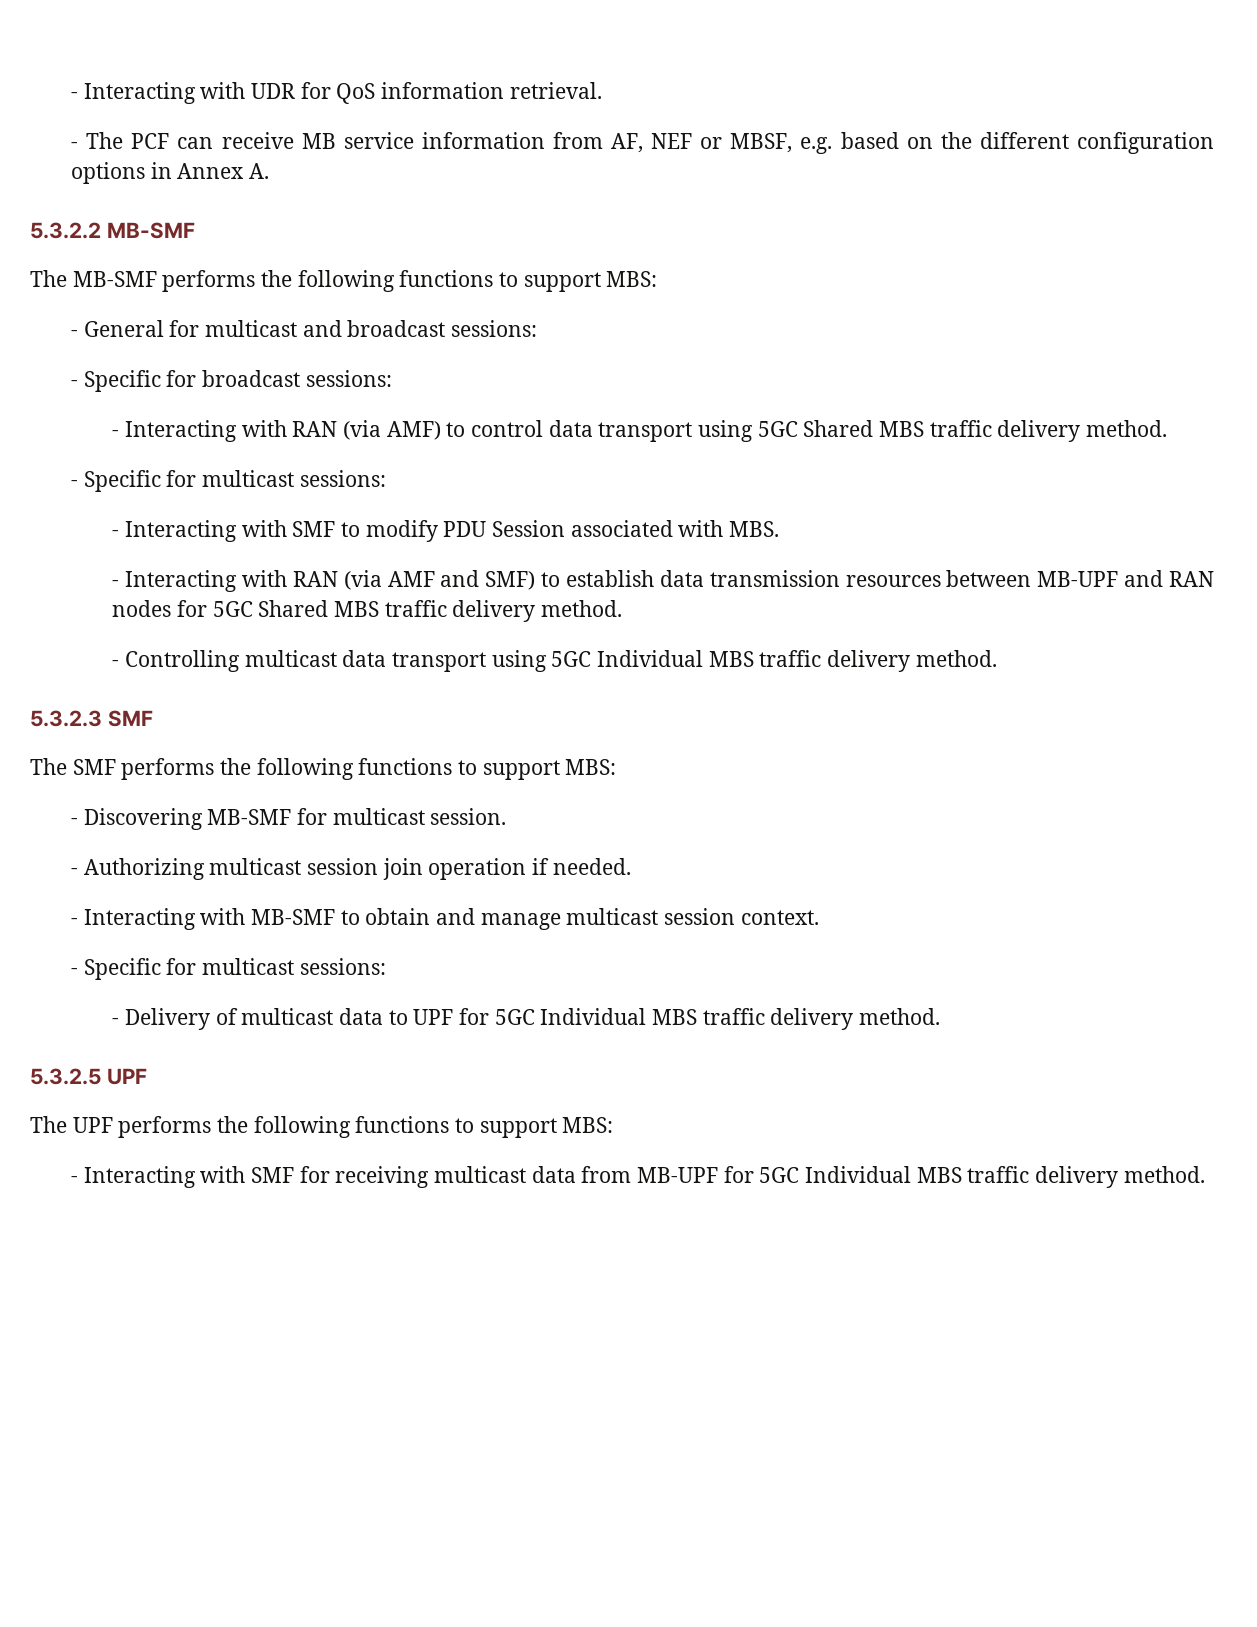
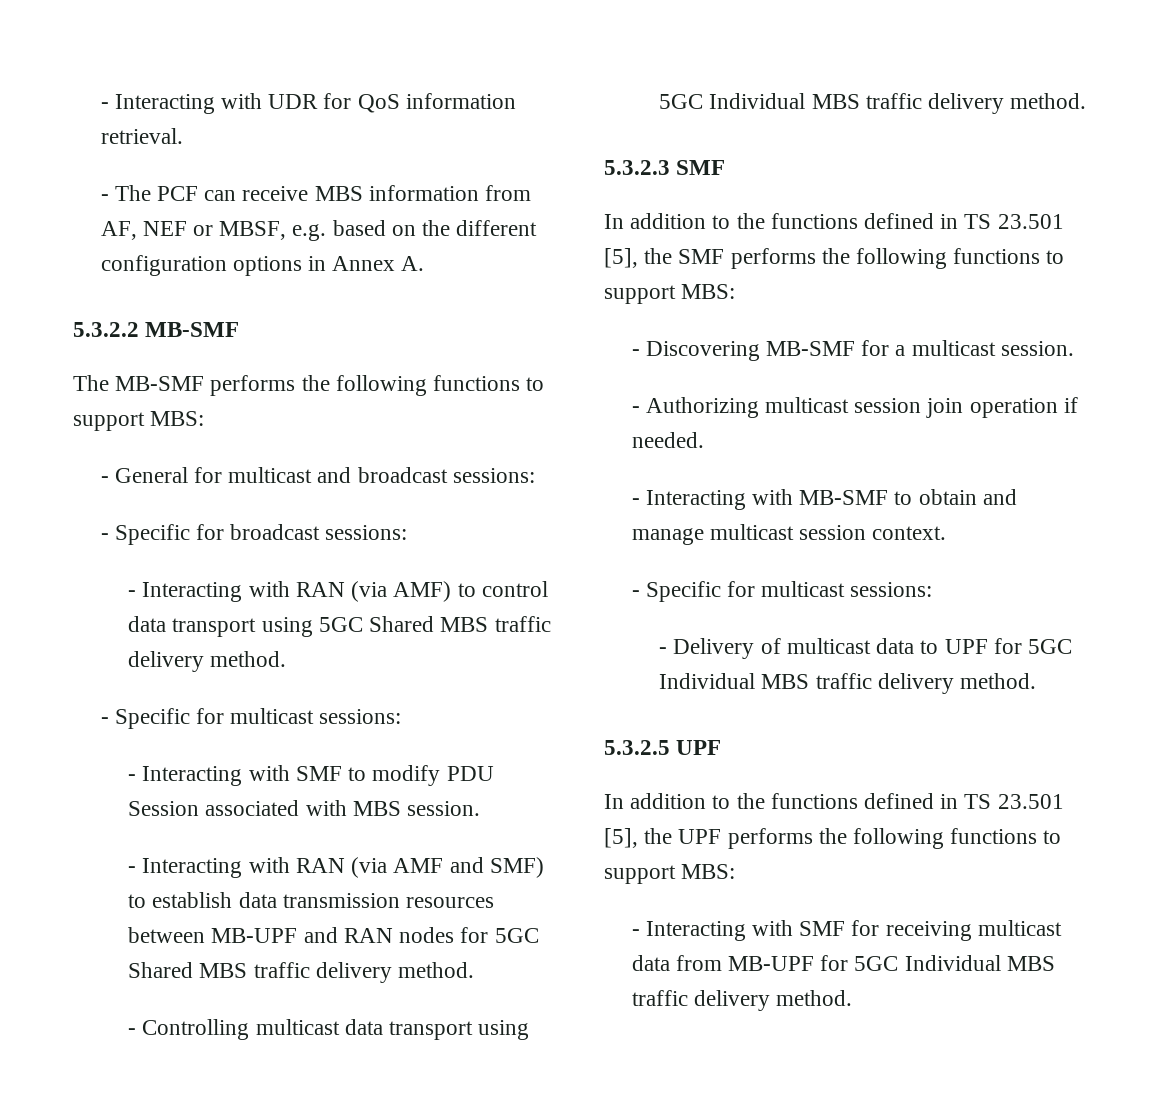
- - The PCF can receive MB service information from AF, NEF or MBSF, e.g. based on the different configuration options in Annex A.
+ - The PCF can receive MBS information from AF, NEF or MBSF, e.g. based on the different configuration options in Annex A.
- - Interacting with SMF to modify PDU Session associated with MBS.
+ - Interacting with SMF to modify PDU Session associated with MBS session.
- The SMF performs the following functions to support MBS:
+ In addition to the functions defined in TS 23.501 [5], the SMF performs the following functions to support MBS:
- - Discovering MB-SMF for multicast session.
+ - Discovering MB-SMF for a multicast session.
- The UPF performs the following functions to support MBS:
+ In addition to the functions defined in TS 23.501 [5], the UPF performs the following functions to support MBS:

